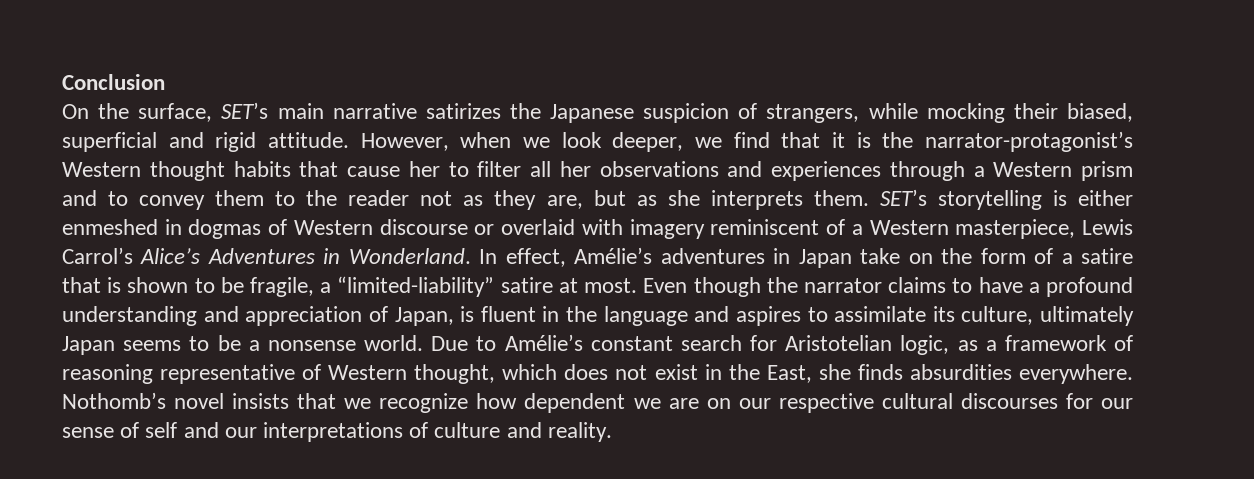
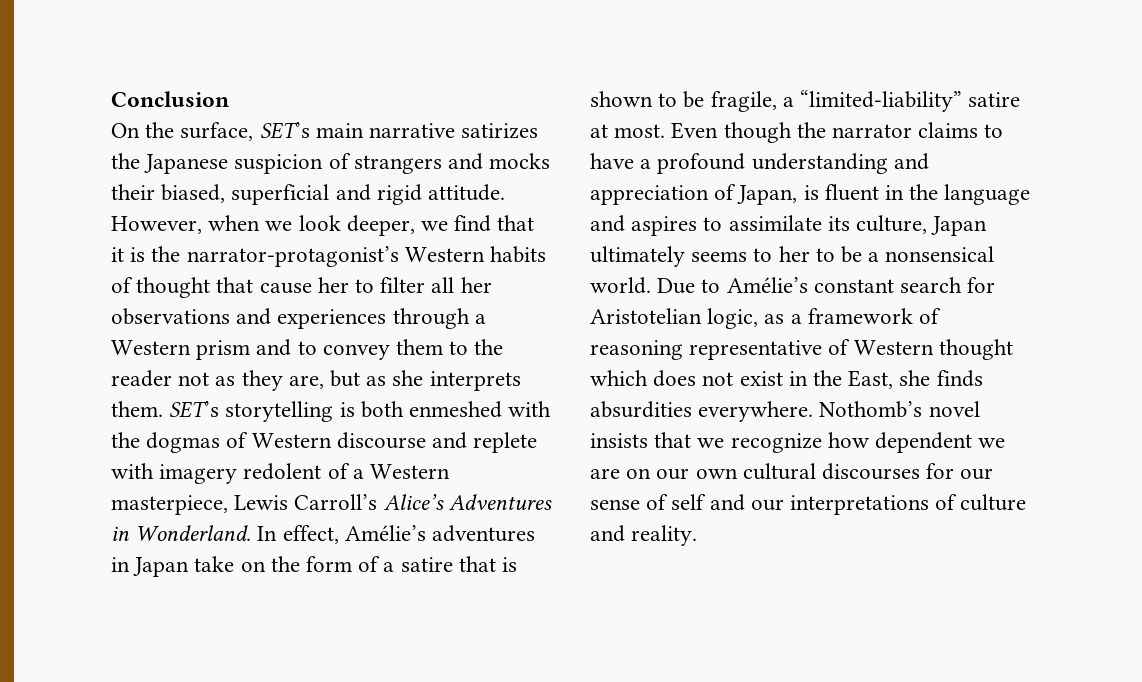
- On the surface, SET’s main narrative satirizes the Japanese suspicion of strangers, while mocking their biased, superficial and rigid attitude.
+ On the surface, SET’s main narrative satirizes the Japanese suspicion of strangers and mocks their biased, superficial and rigid attitude.
- However, when we look deeper, we find that it is the narrator-protagonist’s Western thought habits that cause her to filter all her observations and experiences through a Western prism and to convey them to the reader not as they are, but as she interprets them.
+ However, when we look deeper, we find that it is the narrator-protagonist’s Western habits of thought that cause her to filter all her observations and experiences through a Western prism and to convey them to the reader not as they are, but as she interprets them.
- SET’s storytelling is either enmeshed in dogmas of Western discourse or overlaid with imagery reminiscent of a Western masterpiece, Lewis Carrol’s Alice’s Adventures in Wonderland.
+ SET’s storytelling is both enmeshed with the dogmas of Western discourse and replete with imagery redolent of a Western masterpiece, Lewis Carroll’s Alice’s Adventures in Wonderland.
- Even though the narrator claims to have a profound understanding and appreciation of Japan, is fluent in the language and aspires to assimilate its culture, ultimately Japan seems to be a nonsense world.
+ Even though the narrator claims to have a profound understanding and appreciation of Japan, is fluent in the language and aspires to assimilate its culture, Japan ultimately seems to her to be a nonsensical world.
- Due to Amélie’s constant search for Aristotelian logic, as a framework of reasoning representative of Western thought, which does not exist in the East, she finds absurdities everywhere.
+ Due to Amélie’s constant search for Aristotelian logic, as a framework of reasoning representative of Western thought which does not exist in the East, she finds absurdities everywhere.
- Nothomb’s novel insists that we recognize how dependent we are on our respective cultural discourses for our sense of self and our interpretations of culture and reality.
+ Nothomb’s novel insists that we recognize how dependent we are on our own cultural discourses for our sense of self and our interpretations of culture and reality.

